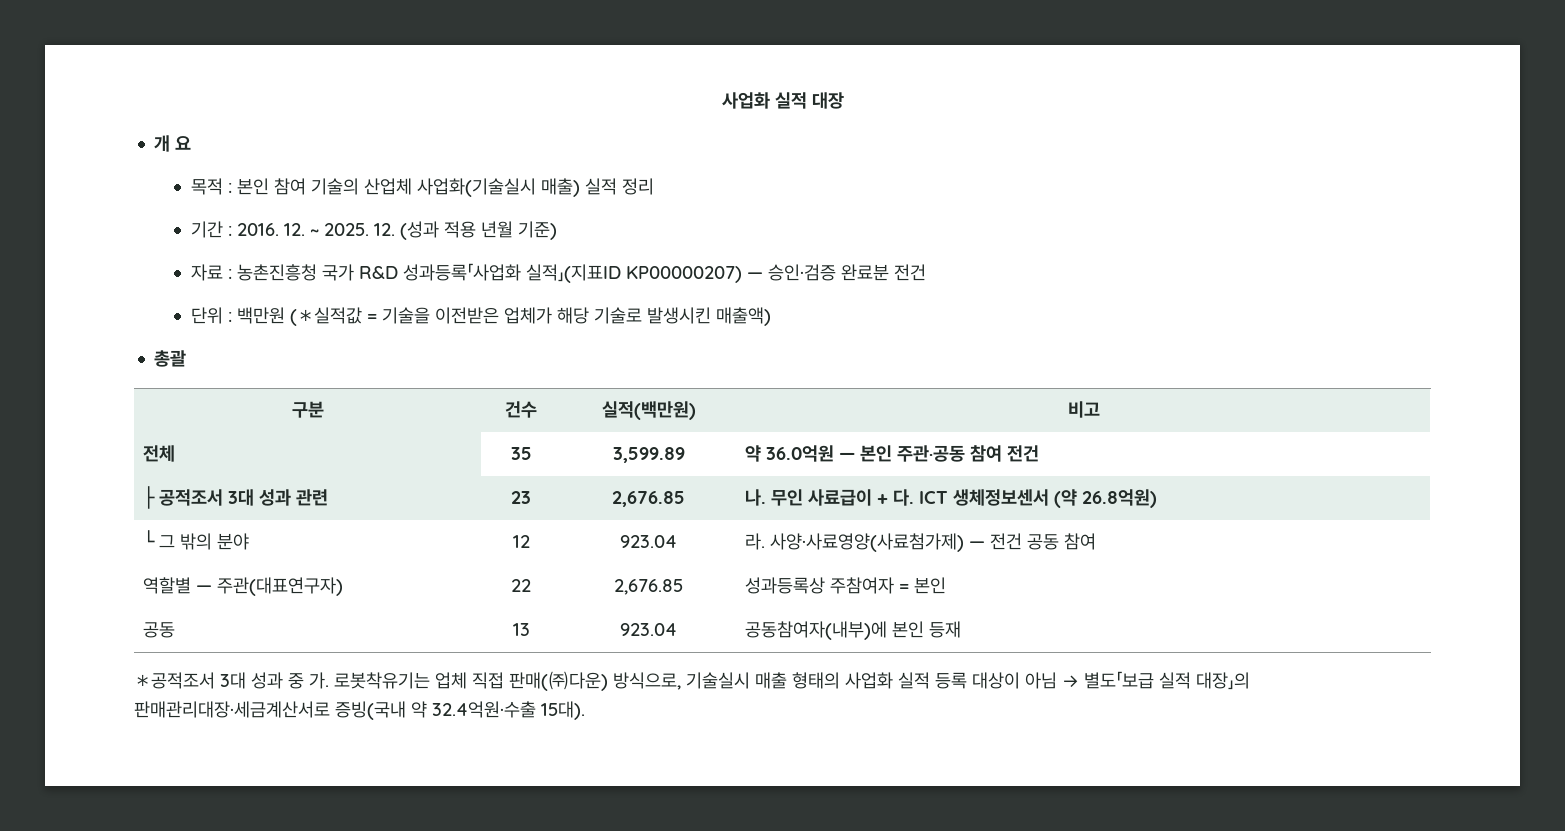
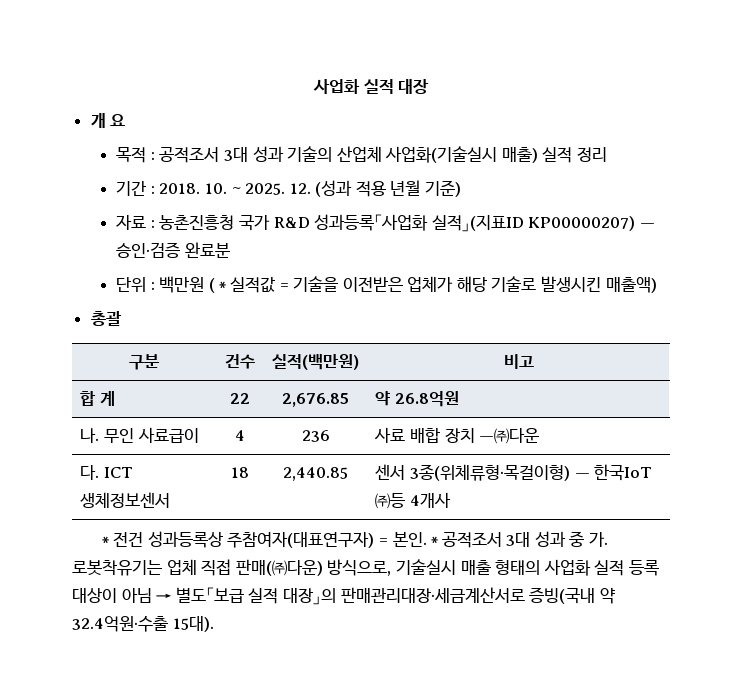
- 목적 : 본인 참여 기술의 산업체 사업화(기술실시 매출) 실적 정리
+ 목적 : 공적조서 3대 성과 기술의 산업체 사업화(기술실시 매출) 실적 정리
- 기간 : 2016. 12. ~ 2025.
+ 기간 : 2018. 10. ~ 2025.
- 자료 : 농촌진흥청 국가 R&D 성과등록「사업화 실적」(지표ID KP00000207) — 승인·검증 완료분 전건
+ 자료 : 농촌진흥청 국가 R&D 성과등록「사업화 실적」(지표ID KP00000207) — 승인·검증 완료분
- 전체 | 35 | 3,599.89 | 약 36.0억원 — 본인 주관·공동 참여 전건
- ├ 공적조서 3대 성과 관련 | 23 | 2,676.85 | 나. 무인 사료급이 + 다. ICT 생체정보센서 (약 26.8억원)
- └ 그 밖의 분야 | 12 | 923.04 | 라. 사양·사료영양(사료첨가제) — 전건 공동 참여
- 역할별 — 주관(대표연구자) | 22 | 2,676.85 | 성과등록상 주참여자 = 본인
- 공동 | 13 | 923.04 | 공동참여자(내부)에 본인 등재
- ＊공적조서 3대 성과 중 가.
+ 합 계 | 22 | 2,676.85 | 약 26.8억원
+ 나. 무인 사료급이 | 4 | 236 | 사료 배합 장치 —㈜다운
+ 다. ICT 생체정보센서 | 18 | 2,440.85 | 센서 3종(위체류형·목걸이형) — 한국IoT㈜등 4개사
+ ＊전건 성과등록상 주참여자(대표연구자) = 본인.＊공적조서 3대 성과 중 가.

